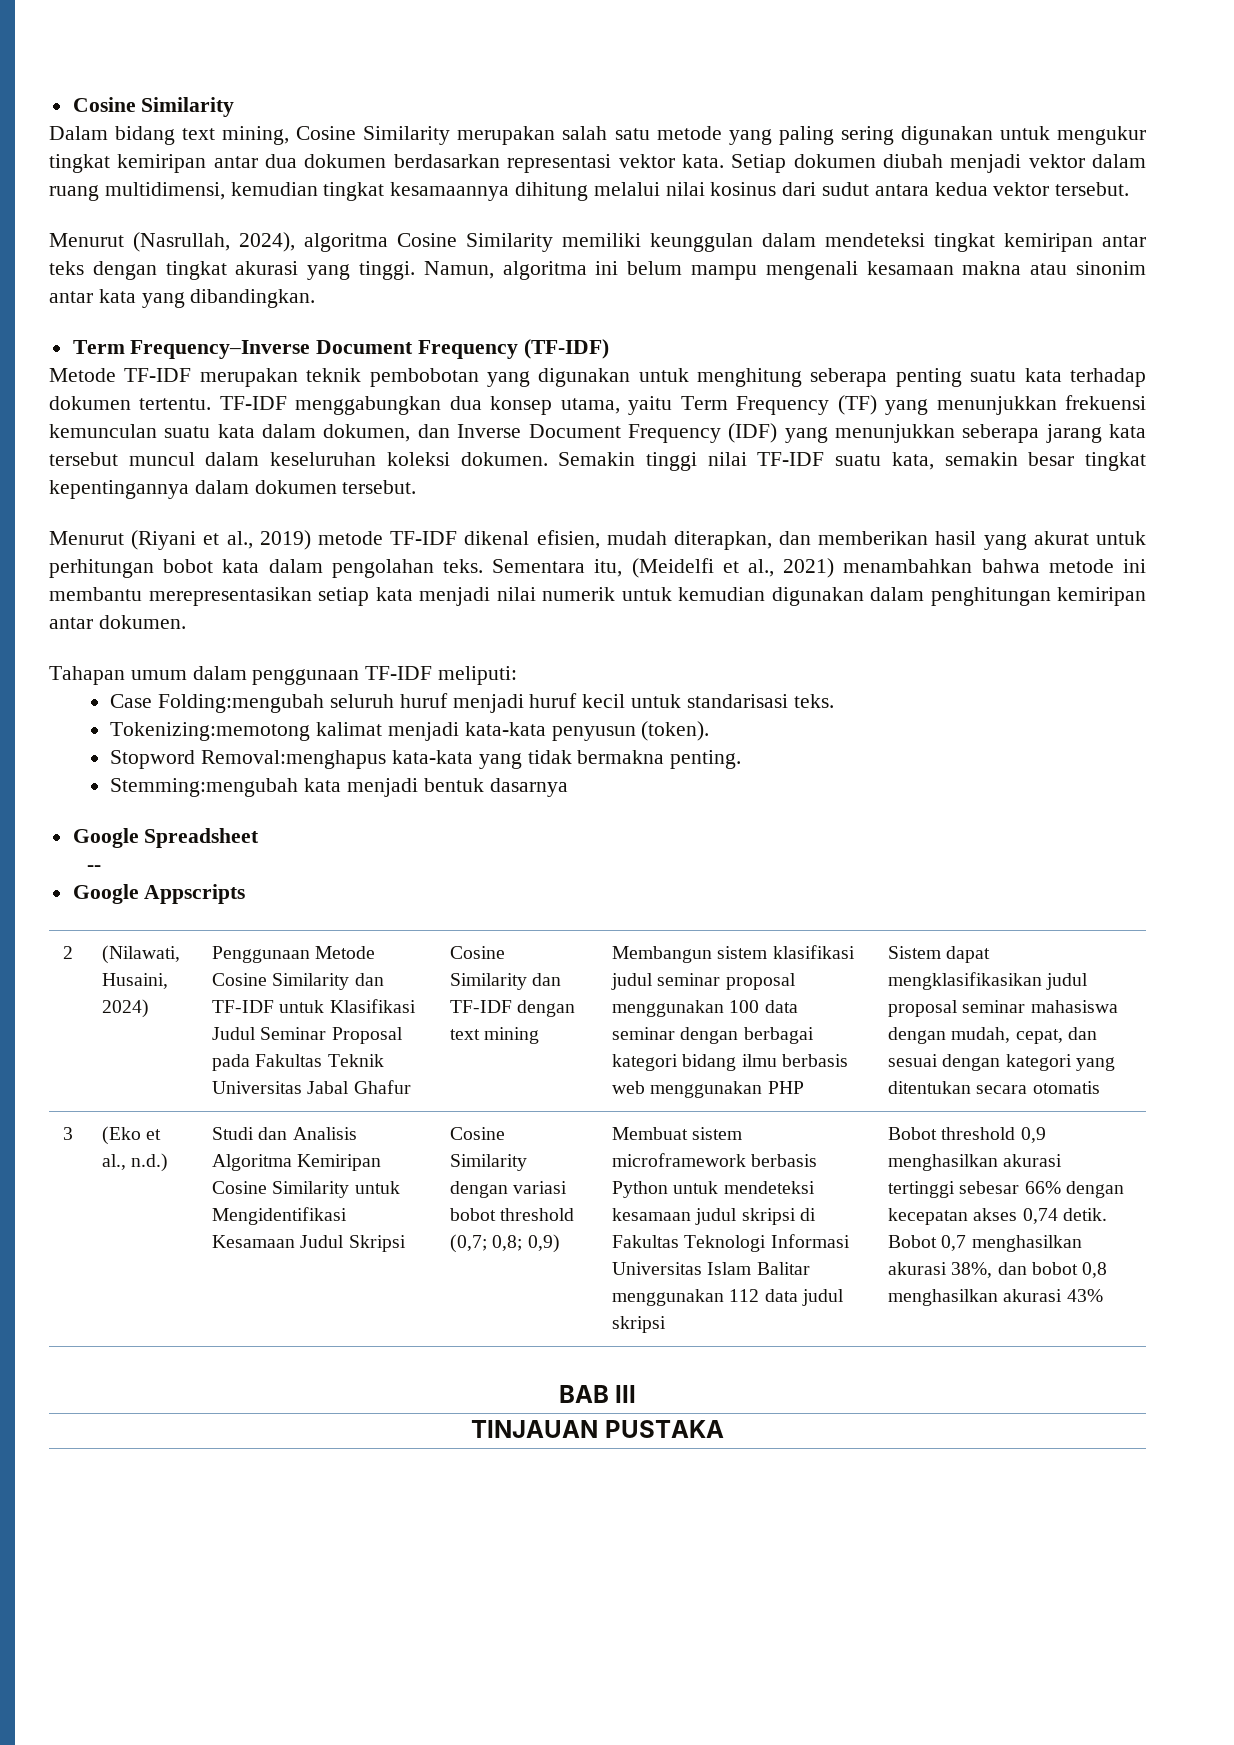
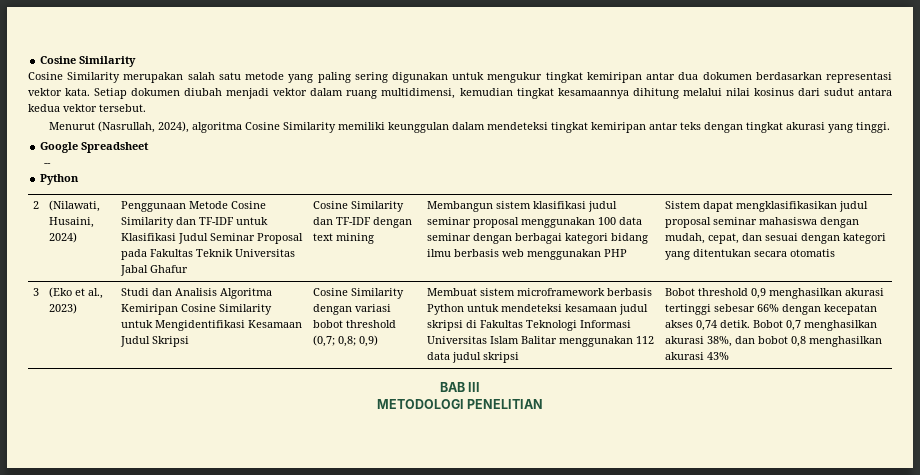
- Dalam bidang text mining, Cosine Similarity merupakan salah satu metode yang paling sering digunakan untuk mengukur tingkat kemiripan antar dua dokumen berdasarkan representasi vektor kata.
+ Cosine Similarity merupakan salah satu metode yang paling sering digunakan untuk mengukur tingkat kemiripan antar dua dokumen berdasarkan representasi vektor kata.
- Namun, algoritma ini belum mampu mengenali kesamaan makna atau sinonim antar kata yang dibandingkan.
- Term Frequency–Inverse Document Frequency (TF-IDF)
- Metode TF-IDF merupakan teknik pembobotan yang digunakan untuk menghitung seberapa penting suatu kata terhadap dokumen tertentu. TF-IDF menggabungkan dua konsep utama, yaitu Term Frequency (TF) yang menunjukkan frekuensi kemunculan suatu kata dalam dokumen, dan Inverse Document Frequency (IDF) yang menunjukkan seberapa jarang kata tersebut muncul dalam keseluruhan koleksi dokumen. Semakin tinggi nilai TF-IDF suatu kata, semakin besar tingkat kepentingannya dalam dokumen tersebut.
- Menurut (Riyani et al., 2019) metode TF-IDF dikenal efisien, mudah diterapkan, dan memberikan hasil yang akurat untuk perhitungan bobot kata dalam pengolahan teks. Sementara itu, (Meidelfi et al., 2021) menambahkan bahwa metode ini membantu merepresentasikan setiap kata menjadi nilai numerik untuk kemudian digunakan dalam penghitungan kemiripan antar dokumen.
- Tahapan umum dalam penggunaan TF-IDF meliputi:
- Case Folding:mengubah seluruh huruf menjadi huruf kecil untuk standarisasi teks.
- Tokenizing:memotong kalimat menjadi kata-kata penyusun (token).
- Stopword Removal:menghapus kata-kata yang tidak bermakna penting.
- Stemming:mengubah kata menjadi bentuk dasarnya
  --
- Google Appscripts
+ Python
- (Eko et al., n.d.)
+ (Eko et al., 2023)
- TINJAUAN PUSTAKA
+ METODOLOGI PENELITIAN

